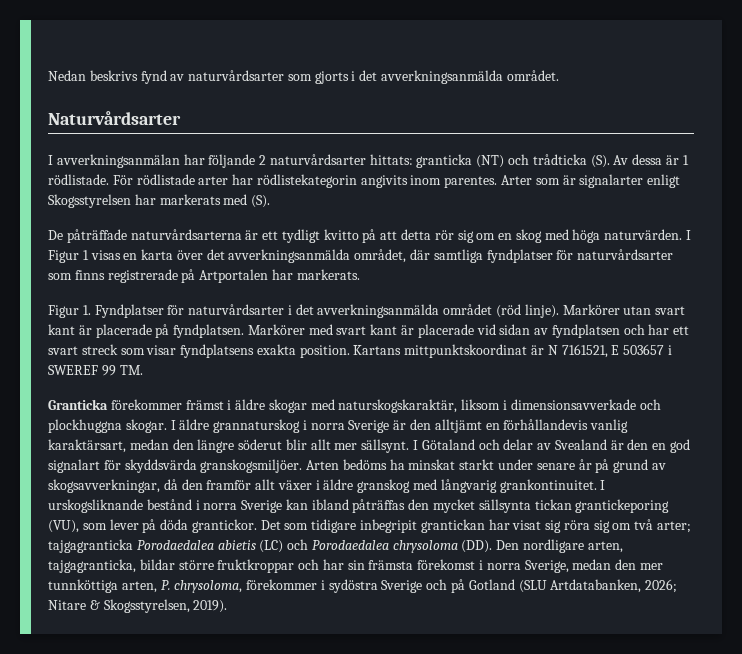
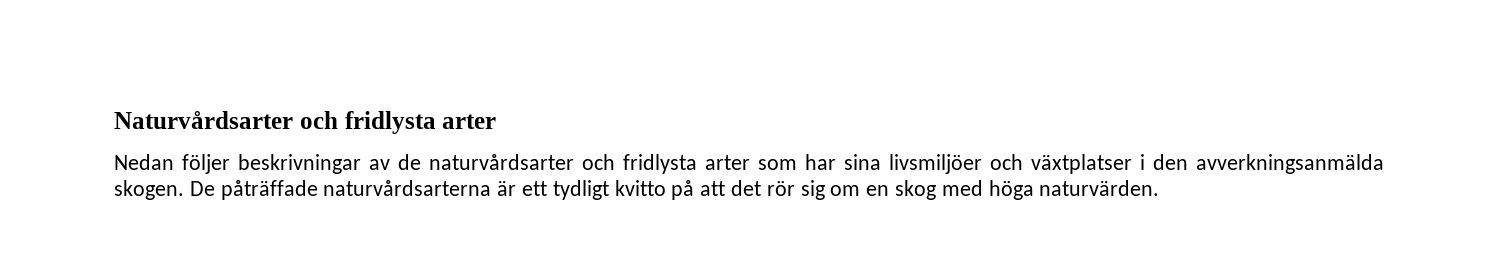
- Nedan beskrivs fynd av naturvårdsarter som gjorts i det avverkningsanmälda området.
- Naturvårdsarter
- I avverkningsanmälan har följande 2 naturvårdsarter hittats: granticka (NT) och trådticka (S). Av dessa är 1 rödlistade. För rödlistade arter har rödlistekategorin angivits inom parentes. Arter som är signalarter enligt Skogsstyrelsen har markerats med (S).
- De påträffade naturvårdsarterna är ett tydligt kvitto på att detta rör sig om en skog med höga naturvärden. I Figur 1 visas en karta över det avverkningsanmälda området, där samtliga fyndplatser för naturvårdsarter som finns registrerade på Artportalen har markerats.
- Figur 1. Fyndplatser för naturvårdsarter i det avverkningsanmälda området (röd linje). Markörer utan svart kant är placerade på fyndplatsen. Markörer med svart kant är placerade vid sidan av fyndplatsen och har ett svart streck som visar fyndplatsens exakta position. Kartans mittpunktskoordinat är N 7161521, E 503657 i SWEREF 99 TM.
- Granticka förekommer främst i äldre skogar med naturskogskaraktär, liksom i dimensionsavverkade och plockhuggna skogar. I äldre grannaturskog i norra Sverige är den alltjämt en förhållandevis vanlig karaktärsart, medan den längre söderut blir allt mer sällsynt. I Götaland och delar av Svealand är den en god signalart för skyddsvärda granskogsmiljöer. Arten bedöms ha minskat starkt under senare år på grund av skogsavverkningar, då den framför allt växer i äldre granskog med långvarig grankontinuitet. I urskogsliknande bestånd i norra Sverige kan ibland påträffas den mycket sällsynta tickan grantickeporing (VU), som lever på döda grantickor. Det som tidigare inbegripit grantickan har visat sig röra sig om två arter; tajgagranticka Porodaedalea abietis (LC) och Porodaedalea chrysoloma (DD). Den nordligare arten, tajgagranticka, bildar större fruktkroppar och har sin främsta förekomst i norra Sverige, medan den mer tunnköttiga arten, P. chrysoloma, förekommer i sydöstra Sverige och på Gotland (SLU Artdatabanken, 2026; Nitare & Skogsstyrelsen, 2019).
+ Naturvårdsarter och fridlysta arter
+ Nedan följer beskrivningar av de naturvårdsarter och fridlysta arter som har sina livsmiljöer och växtplatser i den avverkningsanmälda skogen. De påträffade naturvårdsarterna är ett tydligt kvitto på att det rör sig om en skog med höga naturvärden.

